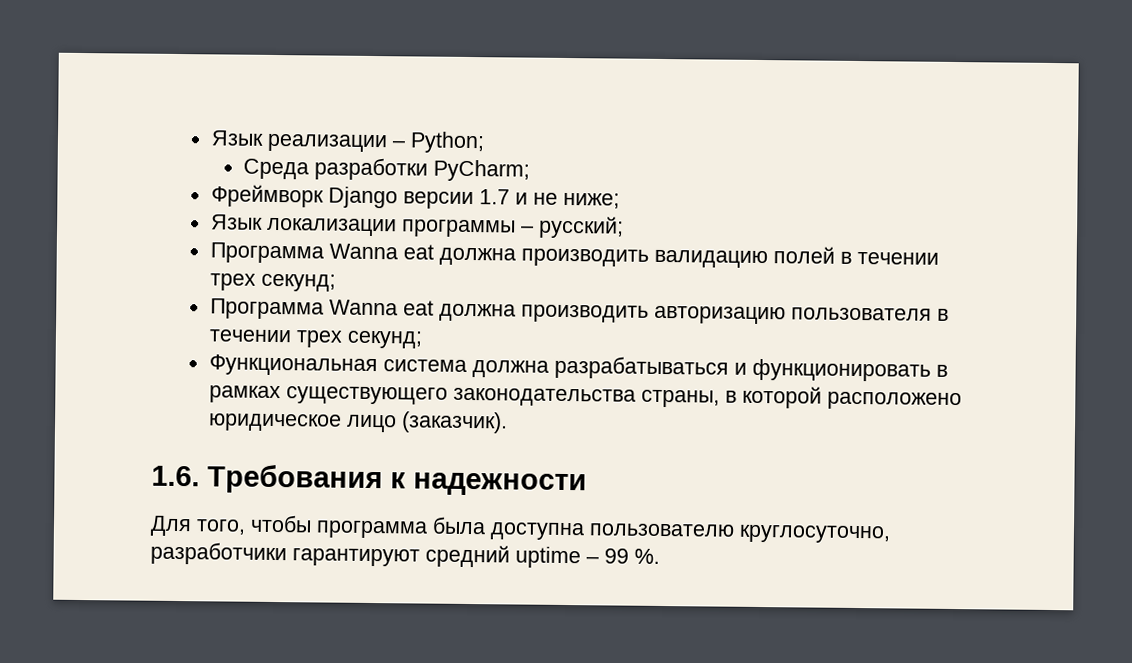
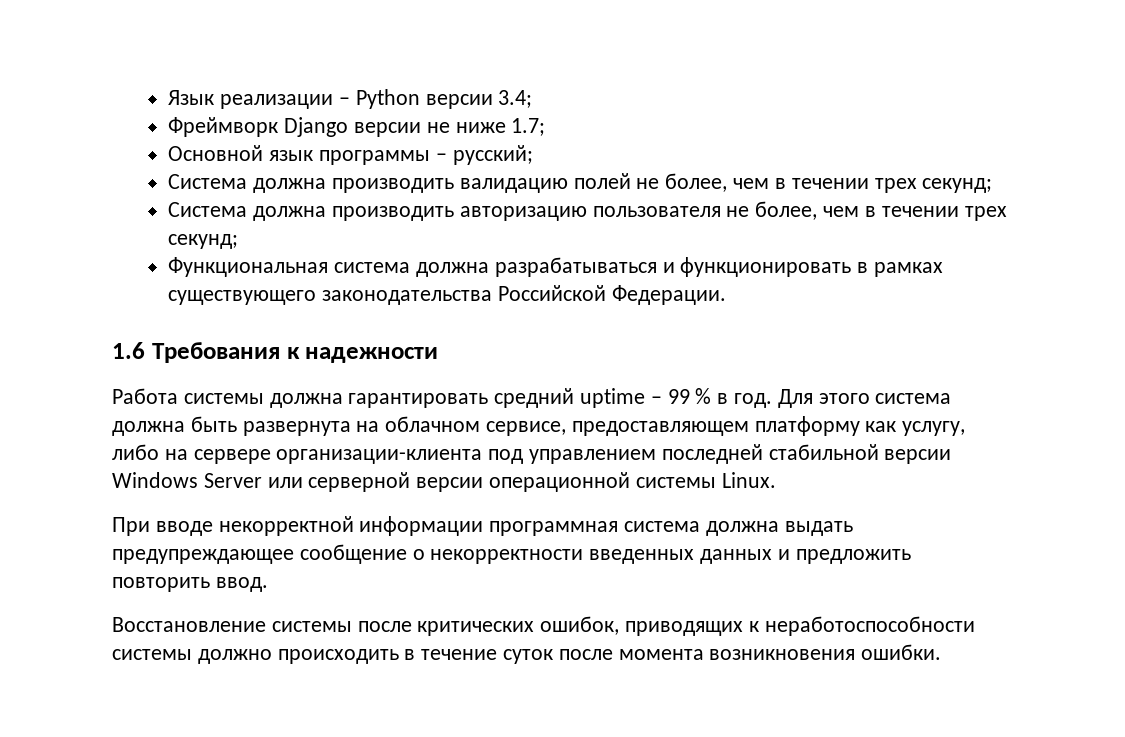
- Язык реализации – Python;
- Среда разработки PyCharm;
+ Язык реализации – Python версии 3.4;
- Фреймворк Django версии 1.7 и не ниже;
- Язык локализации программы – русский;
+ Фреймворк Django версии не ниже 1.7;
+ Основной язык программы – русский;
- Программа Wanna eat должна производить валидацию полей в течении трех секунд;
- Программа Wanna eat должна производить авторизацию пользователя в течении трех секунд;
+ Система должна производить валидацию полей не более, чем в течении трех секунд;
+ Система должна производить авторизацию пользователя не более, чем в течении трех секунд;
- Функциональная система должна разрабатываться и функционировать в рамках существующего законодательства страны, в которой расположено юридическое лицо (заказчик).
- 1.6. Требования к надежности
- Для того, чтобы программа была доступна пользователю круглосуточно, разработчики гарантируют средний uptime – 99 %.
+ Функциональная система должна разрабатываться и функционировать в рамках существующего законодательства Российской Федерации.
+ 1.6 Требования к надежности
+ Работа системы должна гарантировать средний uptime – 99 % в год. Для этого система должна быть развернута на облачном сервисе, предоставляющем платформу как услугу, либо на сервере организации-клиента под управлением последней стабильной версии Windows Server или серверной версии операционной системы Linux.
+ При вводе некорректной информации программная система должна выдать предупреждающее сообщение о некорректности введенных данных и предложить повторить ввод.
+ Восстановление системы после критических ошибок, приводящих к неработоспособности системы должно происходить в течение суток после момента возникновения ошибки.

